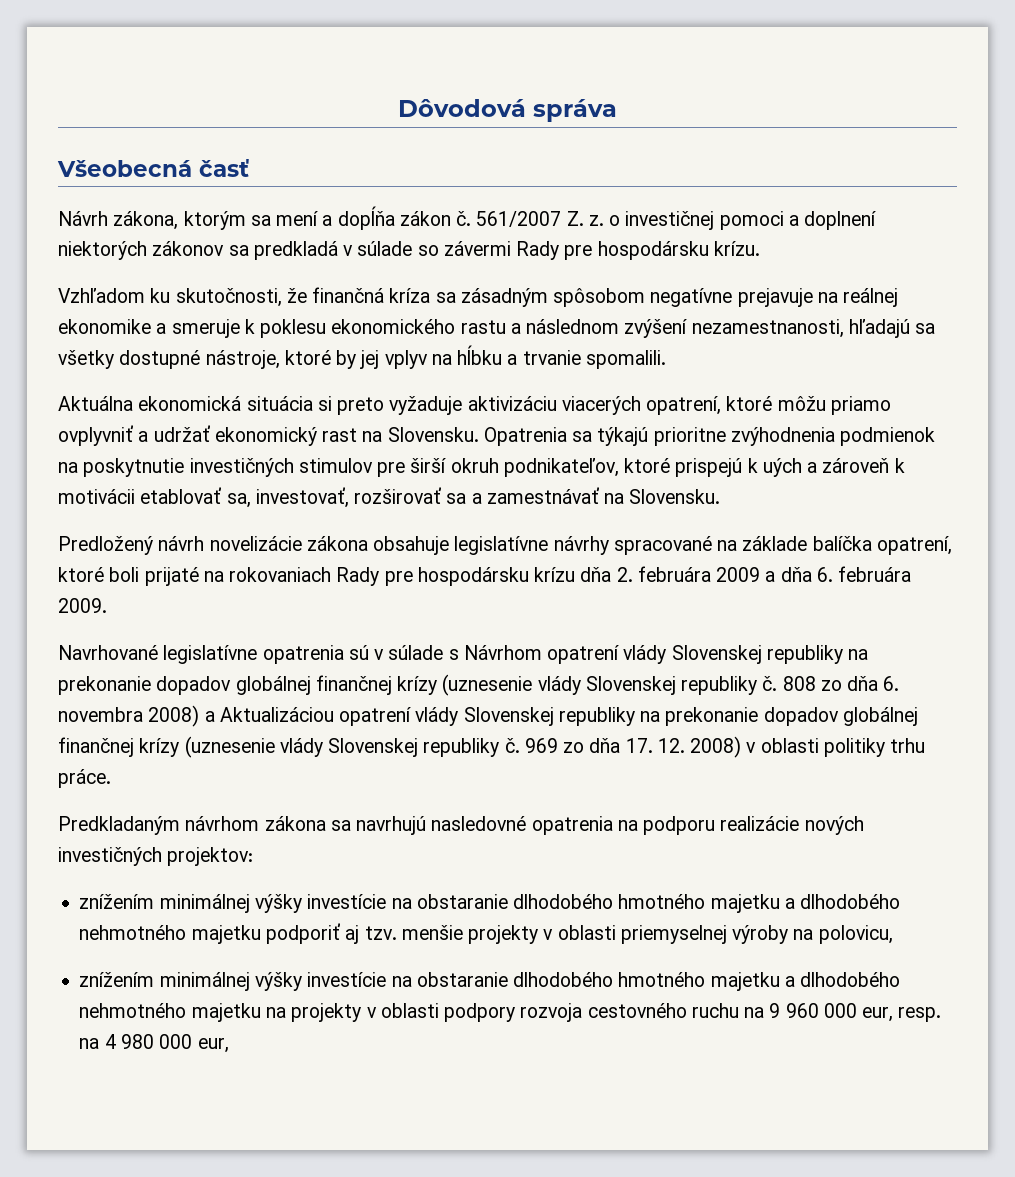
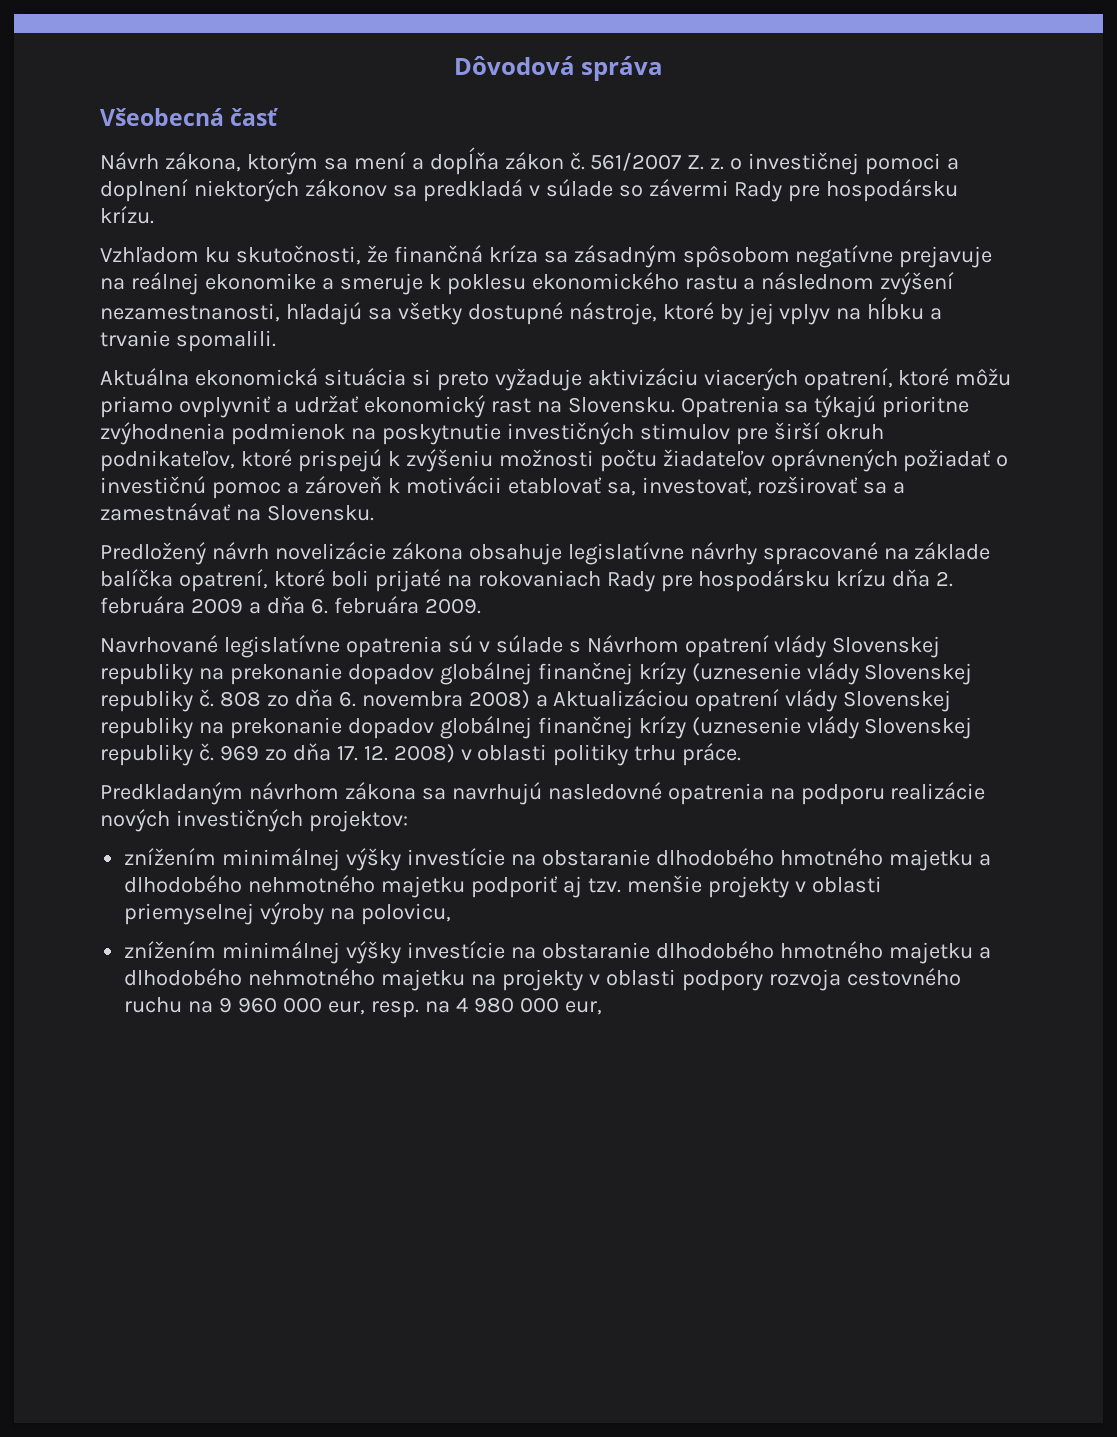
- Opatrenia sa týkajú prioritne zvýhodnenia podmienok na poskytnutie investičných stimulov pre širší okruh podnikateľov, ktoré prispejú k uých a zároveň k motivácii etablovať sa, investovať, rozširovať sa a zamestnávať na Slovensku.
+ Opatrenia sa týkajú prioritne zvýhodnenia podmienok na poskytnutie investičných stimulov pre širší okruh podnikateľov, ktoré prispejú k zvýšeniu možnosti počtu žiadateľov oprávnených požiadať o investičnú pomoc a zároveň k motivácii etablovať sa, investovať, rozširovať sa a zamestnávať na Slovensku.

